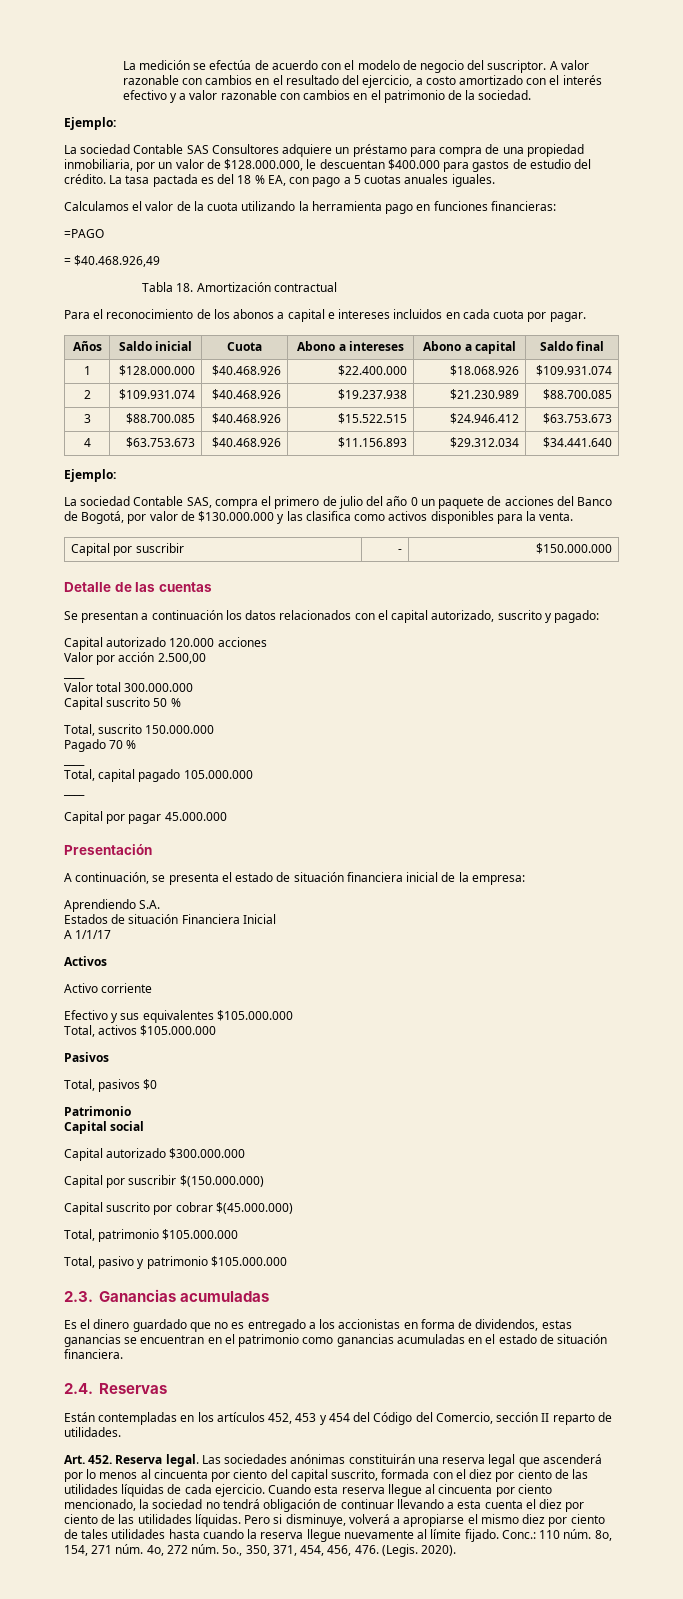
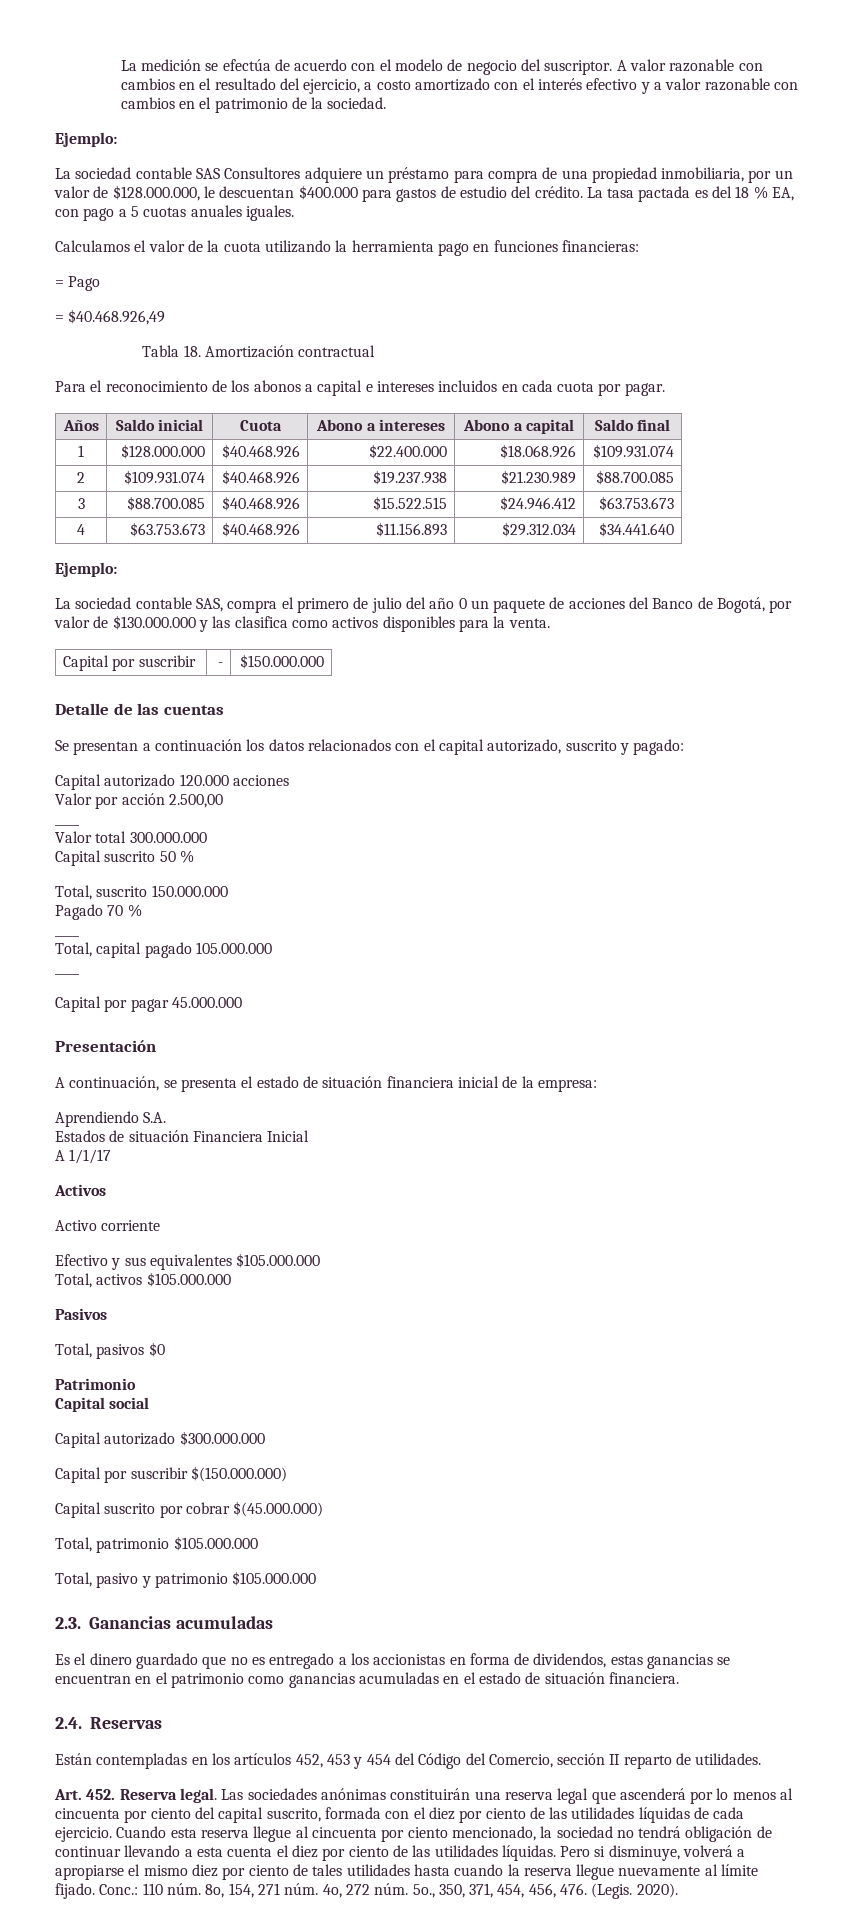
- La sociedad Contable SAS Consultores adquiere un préstamo para compra de una propiedad inmobiliaria, por un valor de $128.000.000, le descuentan $400.000 para gastos de estudio del crédito.
+ La sociedad contable SAS Consultores adquiere un préstamo para compra de una propiedad inmobiliaria, por un valor de $128.000.000, le descuentan $400.000 para gastos de estudio del crédito.
- =PAGO
+ = Pago
- La sociedad Contable SAS, compra el primero de julio del año 0 un paquete de acciones del Banco de Bogotá, por valor de $130.000.000 y las clasifica como activos disponibles para la venta.
+ La sociedad contable SAS, compra el primero de julio del año 0 un paquete de acciones del Banco de Bogotá, por valor de $130.000.000 y las clasifica como activos disponibles para la venta.

